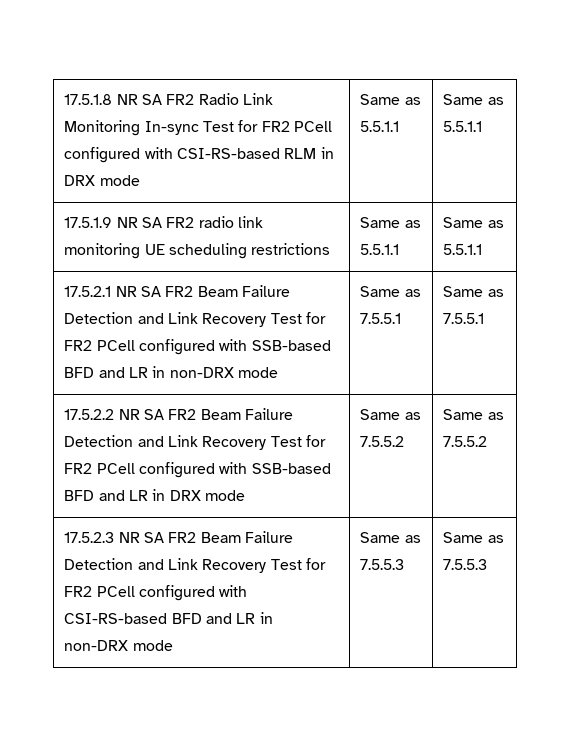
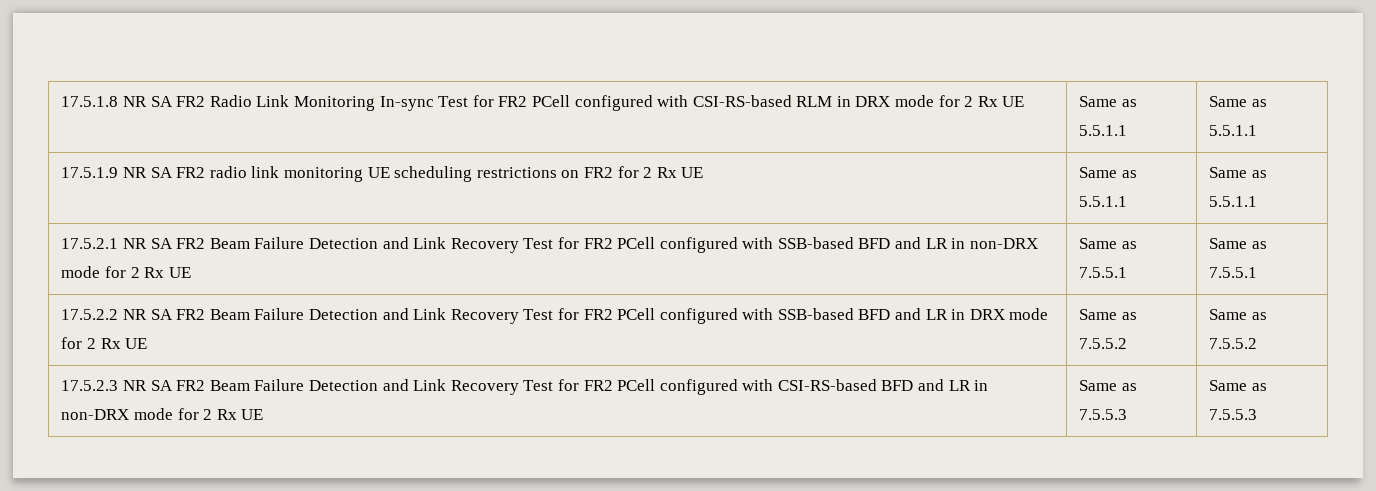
- 17.5.1.8 NR SA FR2 Radio Link Monitoring In-sync Test for FR2 PCell configured with CSI-RS-based RLM in DRX mode | Same as 5.5.1.1 | Same as 5.5.1.1
+ 17.5.1.8 NR SA FR2 Radio Link Monitoring In-sync Test for FR2 PCell configured with CSI-RS-based RLM in DRX mode for 2 Rx UE | Same as 5.5.1.1 | Same as 5.5.1.1
- 17.5.1.9 NR SA FR2 radio link monitoring UE scheduling restrictions | Same as 5.5.1.1 | Same as 5.5.1.1
+ 17.5.1.9 NR SA FR2 radio link monitoring UE scheduling restrictions on FR2 for 2 Rx UE | Same as 5.5.1.1 | Same as 5.5.1.1
- 17.5.2.1 NR SA FR2 Beam Failure Detection and Link Recovery Test for FR2 PCell configured with SSB-based BFD and LR in non-DRX mode | Same as 7.5.5.1 | Same as 7.5.5.1
+ 17.5.2.1 NR SA FR2 Beam Failure Detection and Link Recovery Test for FR2 PCell configured with SSB-based BFD and LR in non-DRX mode for 2 Rx UE | Same as 7.5.5.1 | Same as 7.5.5.1
- 17.5.2.2 NR SA FR2 Beam Failure Detection and Link Recovery Test for FR2 PCell configured with SSB-based BFD and LR in DRX mode | Same as 7.5.5.2 | Same as 7.5.5.2
+ 17.5.2.2 NR SA FR2 Beam Failure Detection and Link Recovery Test for FR2 PCell configured with SSB-based BFD and LR in DRX mode for 2 Rx UE | Same as 7.5.5.2 | Same as 7.5.5.2
- 17.5.2.3 NR SA FR2 Beam Failure Detection and Link Recovery Test for FR2 PCell configured with CSI-RS-based BFD and LR in non-DRX mode | Same as 7.5.5.3 | Same as 7.5.5.3
+ 17.5.2.3 NR SA FR2 Beam Failure Detection and Link Recovery Test for FR2 PCell configured with CSI-RS-based BFD and LR in non-DRX mode for 2 Rx UE | Same as 7.5.5.3 | Same as 7.5.5.3

